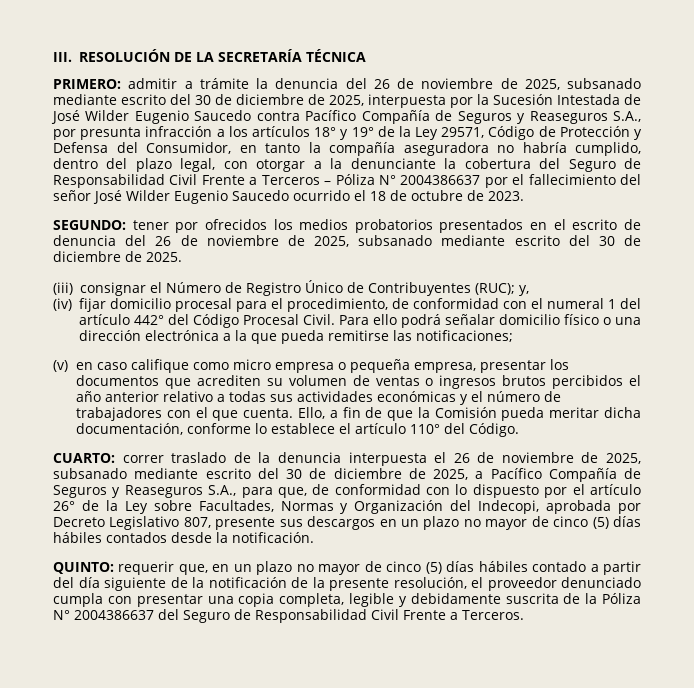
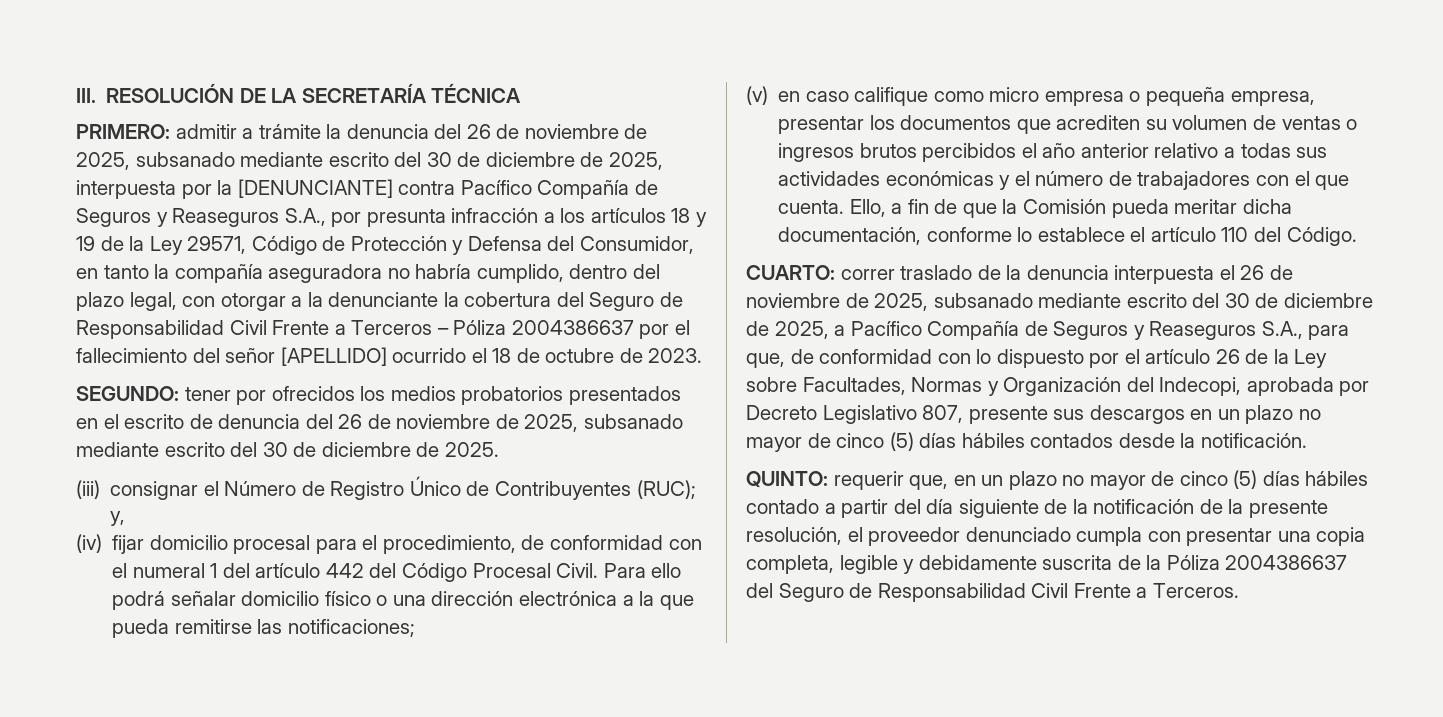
- admitir a trámite la denuncia del 26 de noviembre de 2025, subsanado mediante escrito del 30 de diciembre de 2025, interpuesta por la Sucesión Intestada de José Wilder Eugenio Saucedo contra Pacífico Compañía de Seguros y Reaseguros S.A., por presunta infracción a los artículos 18° y 19° de la Ley 29571, Código de Protección y Defensa del Consumidor, en tanto la compañía aseguradora no habría cumplido, dentro del plazo legal, con otorgar a la denunciante la cobertura del Seguro de Responsabilidad Civil Frente a Terceros – Póliza N° 2004386637 por el fallecimiento del señor José Wilder Eugenio Saucedo ocurrido el 18 de octubre de 2023.
+ admitir a trámite la denuncia del 26 de noviembre de 2025, subsanado mediante escrito del 30 de diciembre de 2025, interpuesta por la [DENUNCIANTE] contra Pacífico Compañía de Seguros y Reaseguros S.A., por presunta infracción a los artículos 18 y 19 de la Ley 29571, Código de Protección y Defensa del Consumidor, en tanto la compañía aseguradora no habría cumplido, dentro del plazo legal, con otorgar a la denunciante la cobertura del Seguro de Responsabilidad Civil Frente a Terceros – Póliza 2004386637 por el fallecimiento del señor [APELLIDO] ocurrido el 18 de octubre de 2023.
- (iv) fijar domicilio procesal para el procedimiento, de conformidad con el numeral 1 del artículo 442° del Código Procesal Civil.
+ (iv) fijar domicilio procesal para el procedimiento, de conformidad con el numeral 1 del artículo 442 del Código Procesal Civil.
- Ello, a fin de que la Comisión pueda meritar dicha documentación, conforme lo establece el artículo 110° del Código.
+ Ello, a fin de que la Comisión pueda meritar dicha documentación, conforme lo establece el artículo 110 del Código.
- correr traslado de la denuncia interpuesta el 26 de noviembre de 2025, subsanado mediante escrito del 30 de diciembre de 2025, a Pacífico Compañía de Seguros y Reaseguros S.A., para que, de conformidad con lo dispuesto por el artículo 26° de la Ley sobre Facultades, Normas y Organización del Indecopi, aprobada por Decreto Legislativo 807, presente sus descargos en un plazo no mayor de cinco (5) días hábiles contados desde la notificación.
+ correr traslado de la denuncia interpuesta el 26 de noviembre de 2025, subsanado mediante escrito del 30 de diciembre de 2025, a Pacífico Compañía de Seguros y Reaseguros S.A., para que, de conformidad con lo dispuesto por el artículo 26 de la Ley sobre Facultades, Normas y Organización del Indecopi, aprobada por Decreto Legislativo 807, presente sus descargos en un plazo no mayor de cinco (5) días hábiles contados desde la notificación.
- QUINTO: requerir que, en un plazo no mayor de cinco (5) días hábiles contado a partir del día siguiente de la notificación de la presente resolución, el proveedor denunciado cumpla con presentar una copia completa, legible y debidamente suscrita de la Póliza N° 2004386637 del Seguro de Responsabilidad Civil Frente a Terceros.
+ QUINTO: requerir que, en un plazo no mayor de cinco (5) días hábiles contado a partir del día siguiente de la notificación de la presente resolución, el proveedor denunciado cumpla con presentar una copia completa, legible y debidamente suscrita de la Póliza 2004386637 del Seguro de Responsabilidad Civil Frente a Terceros.

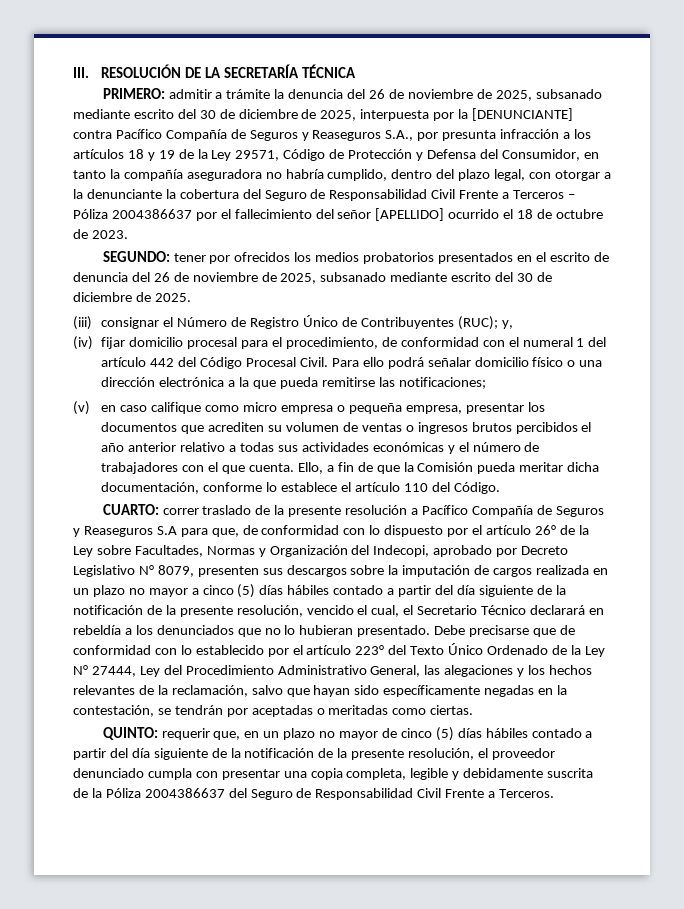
- CUARTO: correr traslado de la denuncia interpuesta el 26 de noviembre de 2025, subsanado mediante escrito del 30 de diciembre de 2025, a Pacífico Compañía de Seguros y Reaseguros S.A., para que, de conformidad con lo dispuesto por el artículo 26 de la Ley sobre Facultades, Normas y Organización del Indecopi, aprobada por Decreto Legislativo 807, presente sus descargos en un plazo no mayor de cinco (5) días hábiles contados desde la notificación.
+ CUARTO: correr traslado de la presente resolución a Pacífico Compañía de Seguros y Reaseguros S.A para que, de conformidad con lo dispuesto por el artículo 26° de la Ley sobre Facultades, Normas y Organización del Indecopi, aprobado por Decreto Legislativo N° 8079, presenten sus descargos sobre la imputación de cargos realizada en un plazo no mayor a cinco (5) días hábiles contado a partir del día siguiente de la notificación de la presente resolución, vencido el cual, el Secretario Técnico declarará en rebeldía a los denunciados que no lo hubieran presentado. Debe precisarse que de conformidad con lo establecido por el artículo 223° del Texto Único Ordenado de la Ley N° 27444, Ley del Procedimiento Administrativo General, las alegaciones y los hechos relevantes de la reclamación, salvo que hayan sido específicamente negadas en la contestación, se tendrán por aceptadas o meritadas como ciertas.

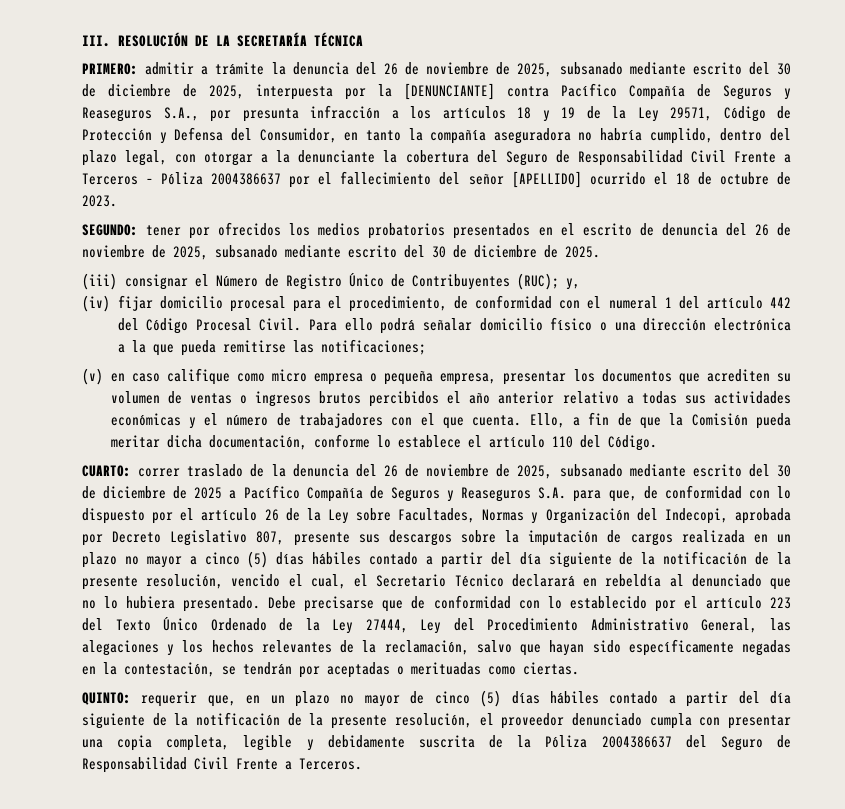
- correr traslado de la presente resolución a Pacífico Compañía de Seguros y Reaseguros S.A para que, de conformidad con lo dispuesto por el artículo 26° de la Ley sobre Facultades, Normas y Organización del Indecopi, aprobado por Decreto Legislativo N° 8079, presenten sus descargos sobre la imputación de cargos realizada en un plazo no mayor a cinco (5) días hábiles contado a partir del día siguiente de la notificación de la presente resolución, vencido el cual, el Secretario Técnico declarará en rebeldía a los denunciados que no lo hubieran presentado.
+ correr traslado de la denuncia del 26 de noviembre de 2025, subsanado mediante escrito del 30 de diciembre de 2025 a Pacífico Compañía de Seguros y Reaseguros S.A. para que, de conformidad con lo dispuesto por el artículo 26 de la Ley sobre Facultades, Normas y Organización del Indecopi, aprobada por Decreto Legislativo 807, presente sus descargos sobre la imputación de cargos realizada en un plazo no mayor a cinco (5) días hábiles contado a partir del día siguiente de la notificación de la presente resolución, vencido el cual, el Secretario Técnico declarará en rebeldía al denunciado que no lo hubiera presentado.
- Debe precisarse que de conformidad con lo establecido por el artículo 223° del Texto Único Ordenado de la Ley N° 27444, Ley del Procedimiento Administrativo General, las alegaciones y los hechos relevantes de la reclamación, salvo que hayan sido específicamente negadas en la contestación, se tendrán por aceptadas o meritadas como ciertas.
+ Debe precisarse que de conformidad con lo establecido por el artículo 223 del Texto Único Ordenado de la Ley 27444, Ley del Procedimiento Administrativo General, las alegaciones y los hechos relevantes de la reclamación, salvo que hayan sido específicamente negadas en la contestación, se tendrán por aceptadas o merituadas como ciertas.

